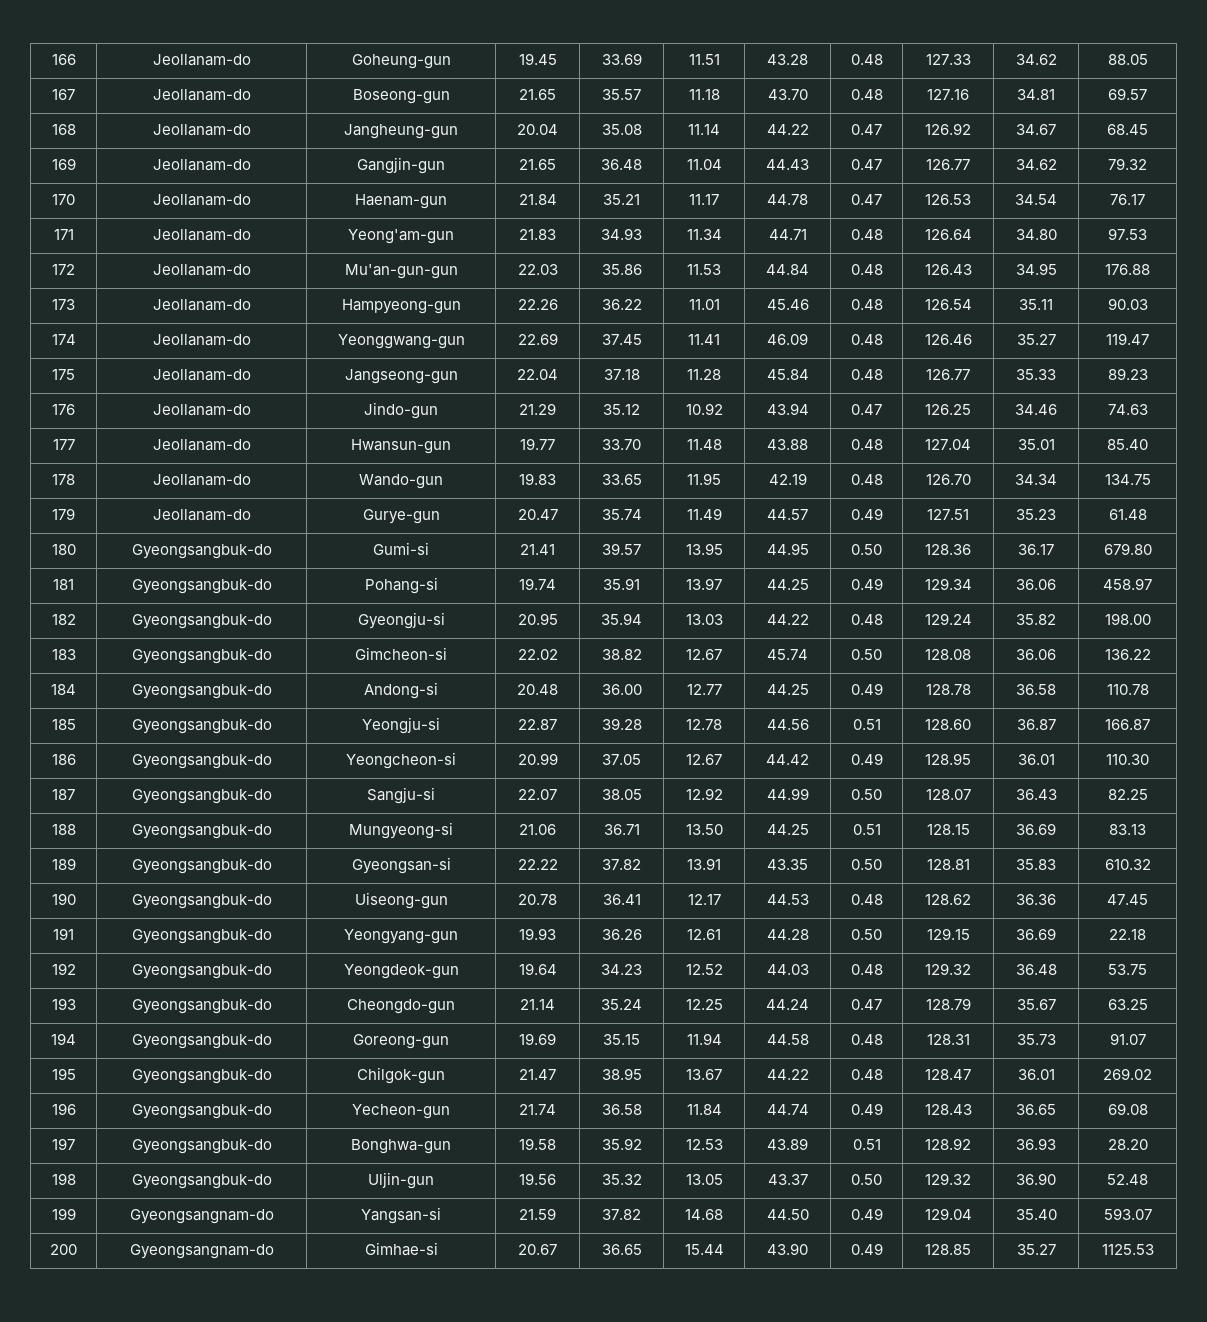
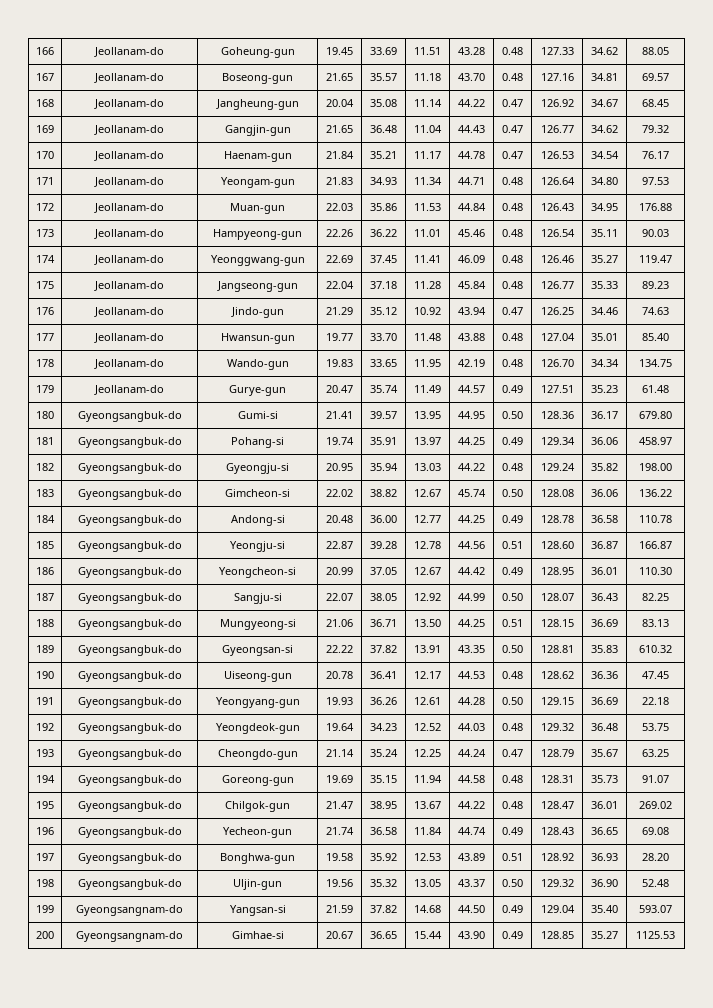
- 171 | Jeollanam-do | Yeong'am-gun | 21.83 | 34.93 | 11.34 | 44.71 | 0.48 | 126.64 | 34.80 | 97.53
+ 171 | Jeollanam-do | Yeongam-gun | 21.83 | 34.93 | 11.34 | 44.71 | 0.48 | 126.64 | 34.80 | 97.53
- 172 | Jeollanam-do | Mu'an-gun-gun | 22.03 | 35.86 | 11.53 | 44.84 | 0.48 | 126.43 | 34.95 | 176.88
+ 172 | Jeollanam-do | Muan-gun | 22.03 | 35.86 | 11.53 | 44.84 | 0.48 | 126.43 | 34.95 | 176.88

